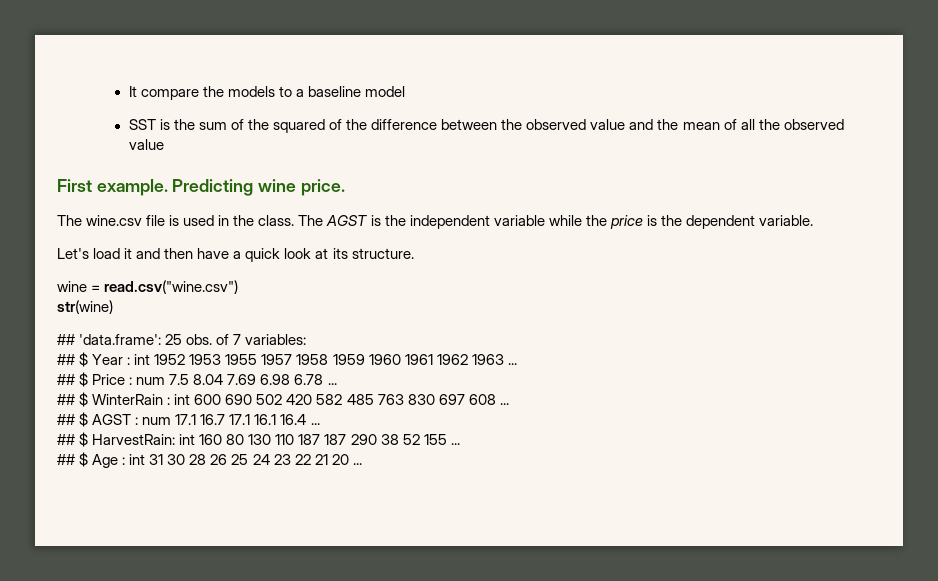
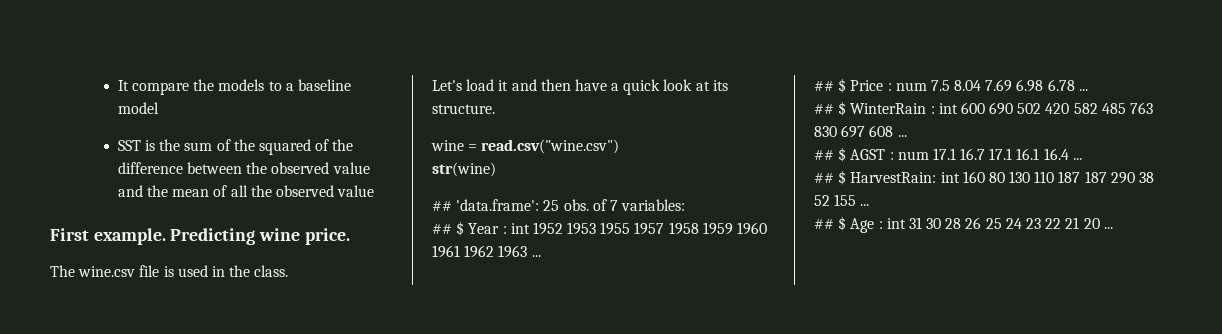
- The AGST is the independent variable while the price is the dependent variable.

